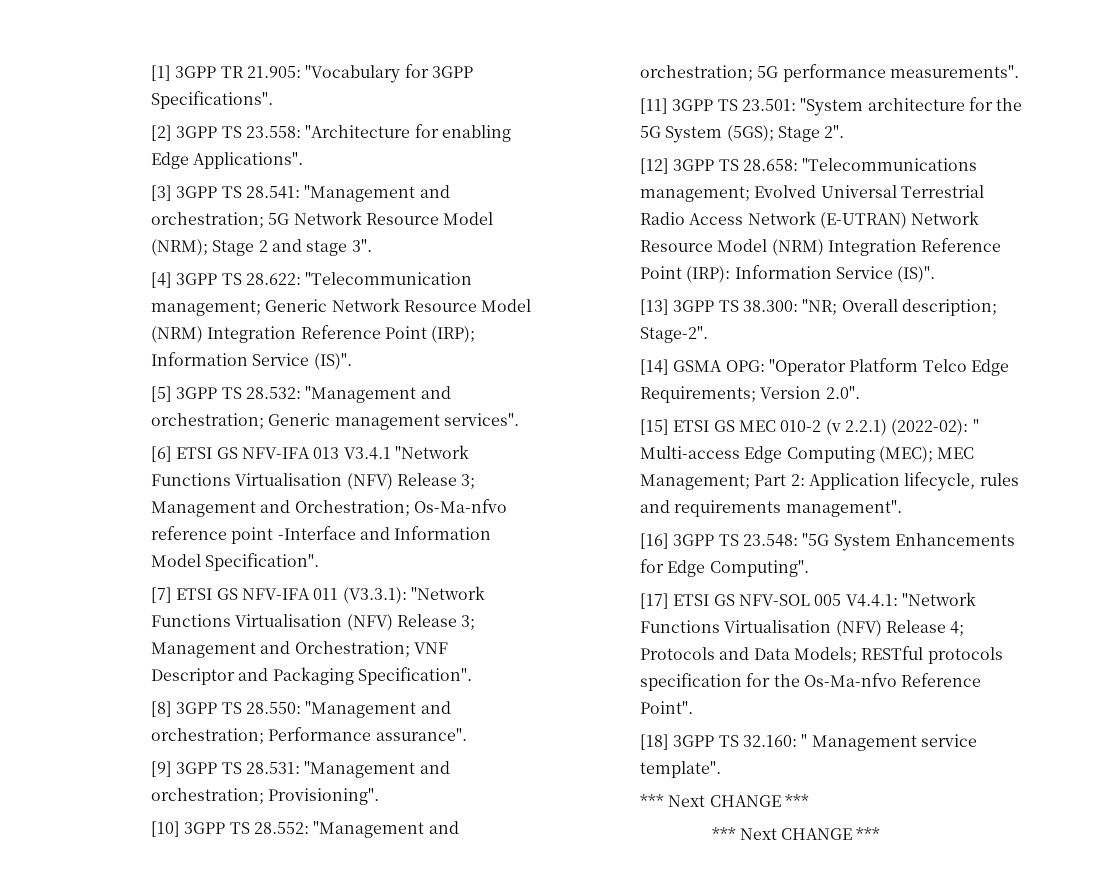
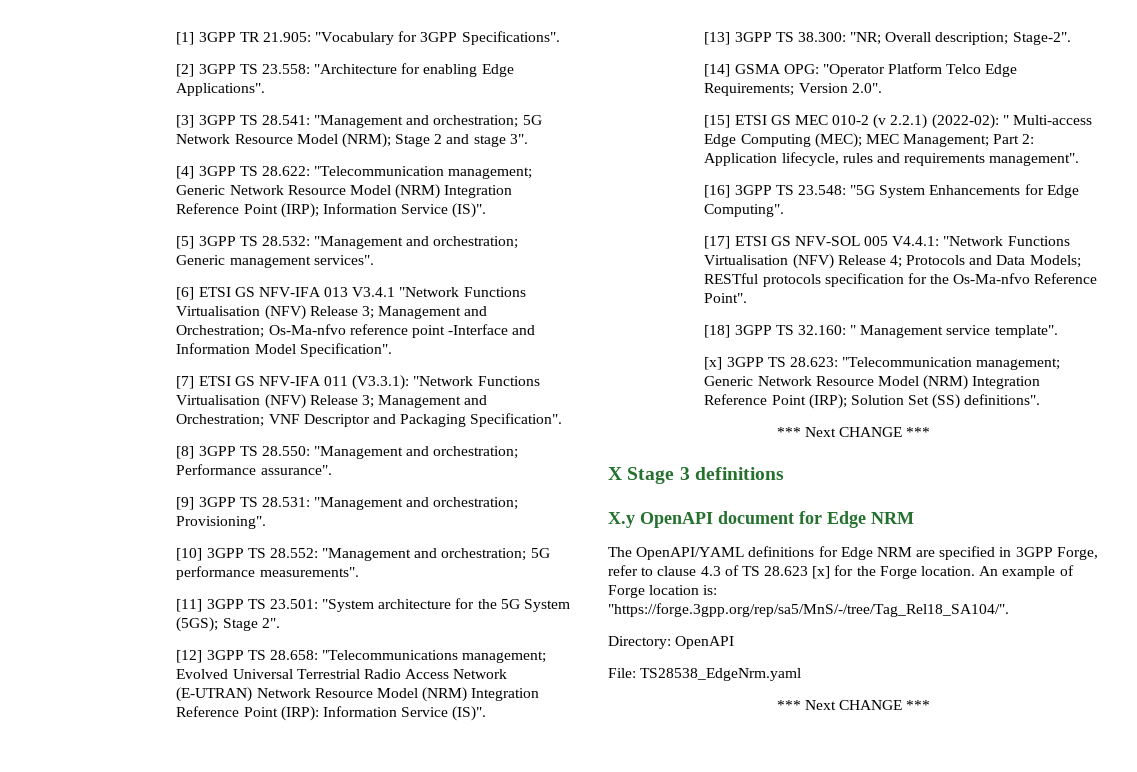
  [18] 3GPP TS 32.160: " Management service template".
+ [x] 3GPP TS 28.623: "Telecommunication management; Generic Network Resource Model (NRM) Integration Reference Point (IRP); Solution Set (SS) definitions".
  *** Next CHANGE ***
+ X Stage 3 definitions
+ X.y OpenAPI document for Edge NRM
+ The OpenAPI/YAML definitions for Edge NRM are specified in 3GPP Forge, refer to clause 4.3 of TS 28.623 [x] for the Forge location. An example of Forge location is: "https://forge.3gpp.org/rep/sa5/MnS/-/tree/Tag_Rel18_SA104/".
+ Directory: OpenAPI
+ File: TS28538_EdgeNrm.yaml

